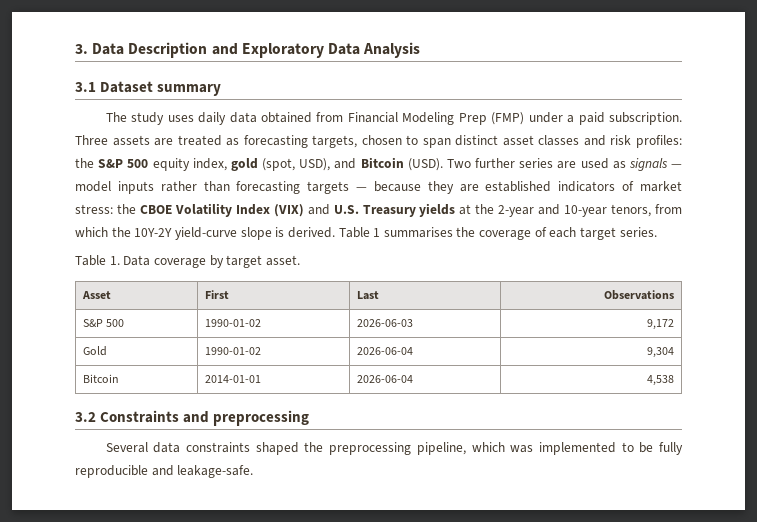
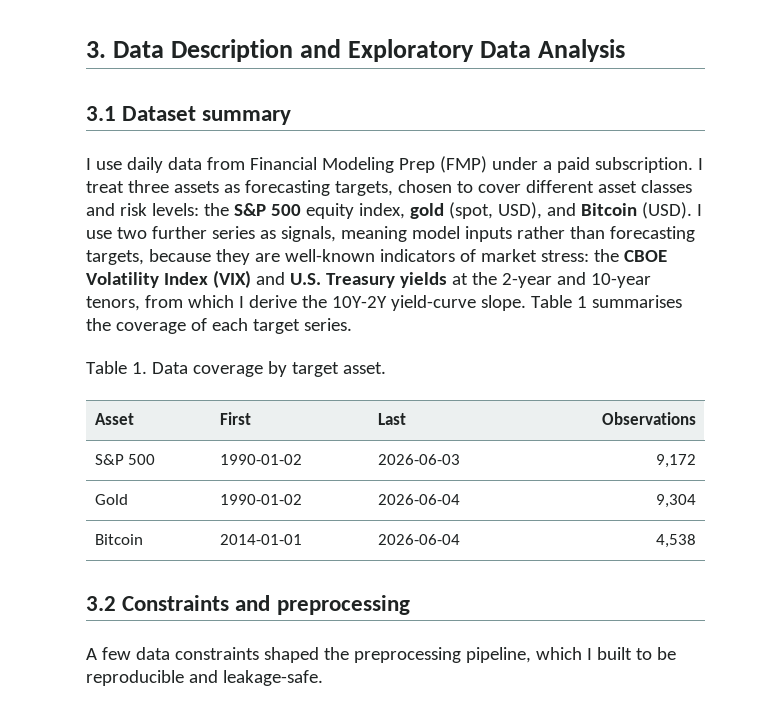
- The study uses daily data obtained from Financial Modeling Prep (FMP) under a paid subscription.
+ I use daily data from Financial Modeling Prep (FMP) under a paid subscription.
- Three assets are treated as forecasting targets, chosen to span distinct asset classes and risk profiles: the S&P 500 equity index, gold (spot, USD), and Bitcoin (USD).
+ I treat three assets as forecasting targets, chosen to cover different asset classes and risk levels: the S&P 500 equity index, gold (spot, USD), and Bitcoin (USD).
- Two further series are used as signals — model inputs rather than forecasting targets — because they are established indicators of market stress: the CBOE Volatility Index (VIX) and U.S. Treasury yields at the 2-year and 10-year tenors, from which the 10Y-2Y yield-curve slope is derived.
+ I use two further series as signals, meaning model inputs rather than forecasting targets, because they are well-known indicators of market stress: the CBOE Volatility Index (VIX) and U.S. Treasury yields at the 2-year and 10-year tenors, from which I derive the 10Y-2Y yield-curve slope.
- Several data constraints shaped the preprocessing pipeline, which was implemented to be fully reproducible and leakage-safe.
+ A few data constraints shaped the preprocessing pipeline, which I built to be reproducible and leakage-safe.

